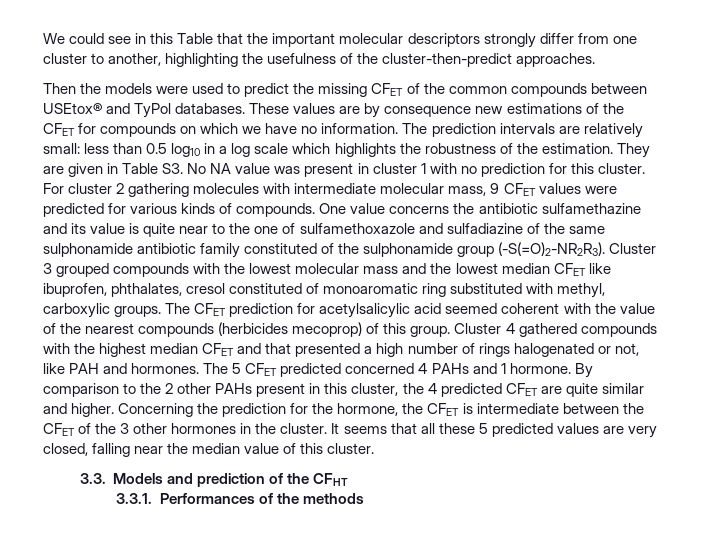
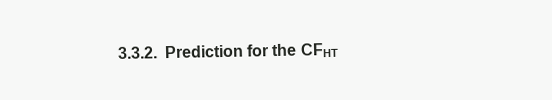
- We could see in this Table that the important molecular descriptors strongly differ from one cluster to another, highlighting the usefulness of the cluster-then-predict approaches.
- Then the models were used to predict the missing CFET of the common compounds between USEtox® and TyPol databases. These values are by consequence new estimations of the CFET for compounds on which we have no information. The prediction intervals are relatively small: less than 0.5 log10 in a log scale which highlights the robustness of the estimation. They are given in Table S3. No NA value was present in cluster 1 with no prediction for this cluster. For cluster 2 gathering molecules with intermediate molecular mass, 9 CFET values were predicted for various kinds of compounds. One value concerns the antibiotic sulfamethazine and its value is quite near to the one of sulfamethoxazole and sulfadiazine of the same sulphonamide antibiotic family constituted of the sulphonamide group (-S(=O)2-NR2R3). Cluster 3 grouped compounds with the lowest molecular mass and the lowest median CFET like ibuprofen, phthalates, cresol constituted of monoaromatic ring substituted with methyl, carboxylic groups. The CFET prediction for acetylsalicylic acid seemed coherent with the value of the nearest compounds (herbicides mecoprop) of this group. Cluster 4 gathered compounds with the highest median CFET and that presented a high number of rings halogenated or not, like PAH and hormones. The 5 CFET predicted concerned 4 PAHs and 1 hormone. By comparison to the 2 other PAHs present in this cluster, the 4 predicted CFET are quite similar and higher. Concerning the prediction for the hormone, the CFET is intermediate between the CFET of the 3 other hormones in the cluster. It seems that all these 5 predicted values are very closed, falling near the median value of this cluster.
- 3.3. Models and prediction of the CFHT
- 3.3.1. Performances of the methods
+ 3.3.2. Prediction for the CFHT

